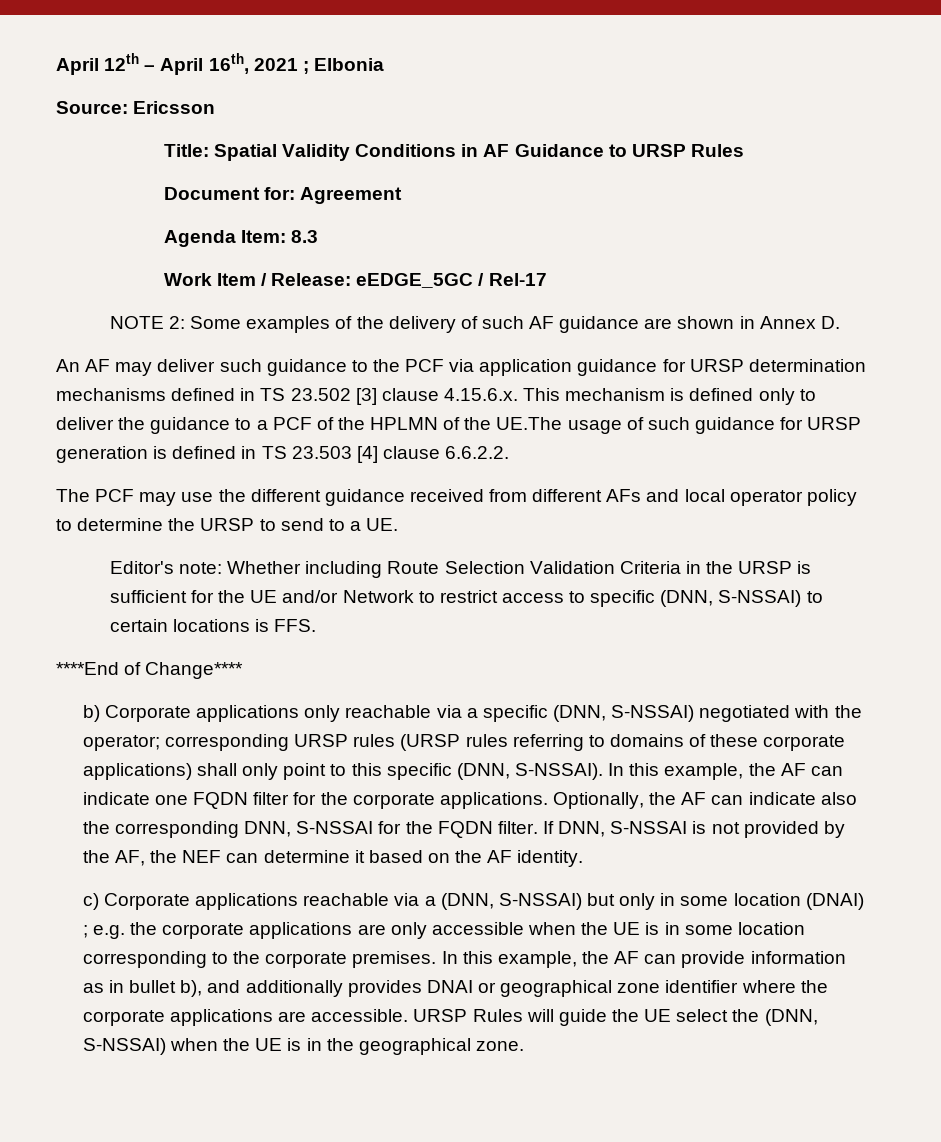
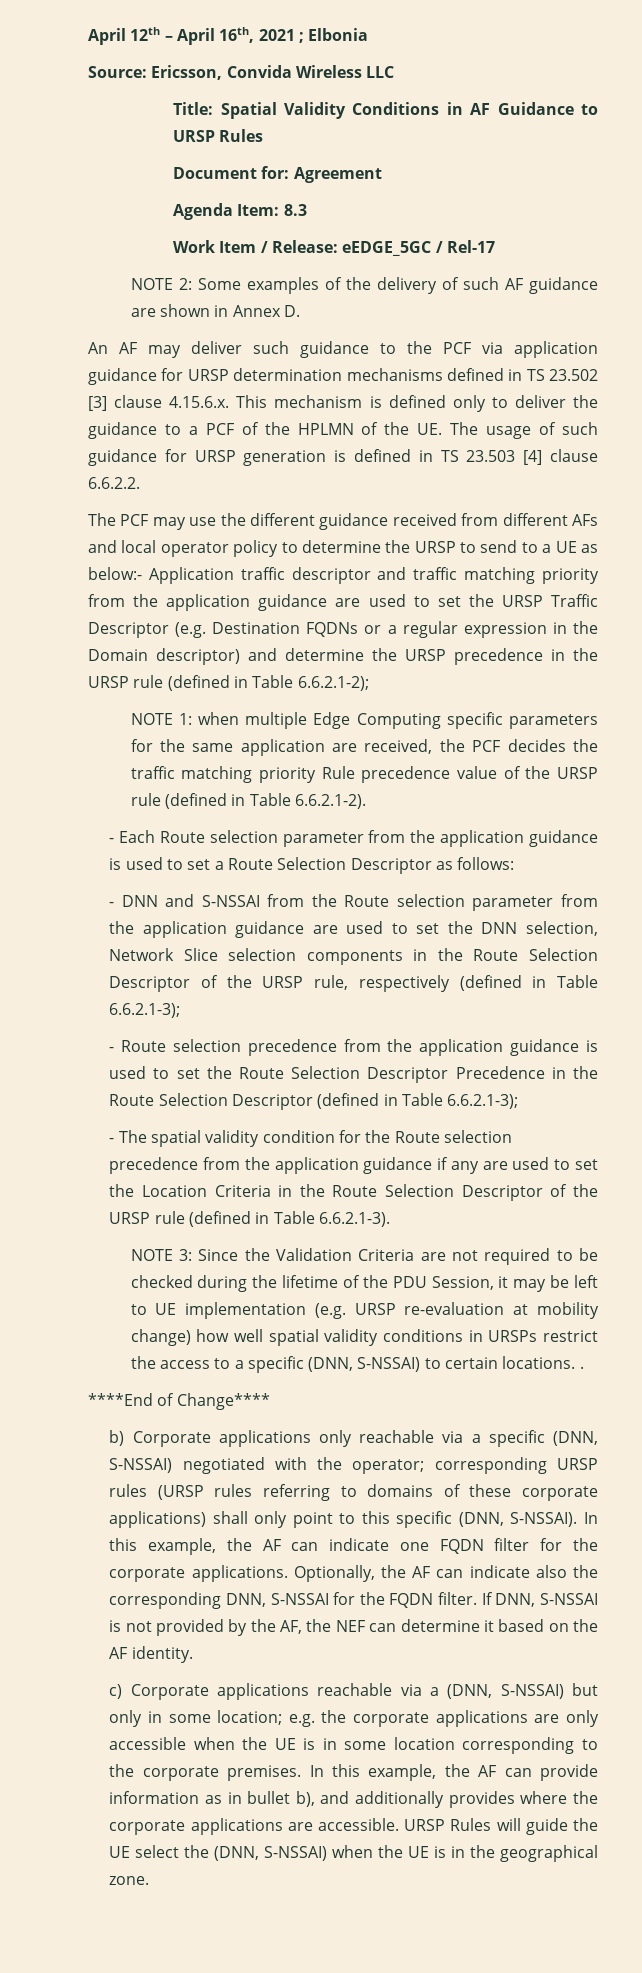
- Source: Ericsson
+ Source: Ericsson, Convida Wireless LLC
- An AF may deliver such guidance to the PCF via application guidance for URSP determination mechanisms defined in TS 23.502 [3] clause 4.15.6.x. This mechanism is defined only to deliver the guidance to a PCF of the HPLMN of the UE.The usage of such guidance for URSP generation is defined in TS 23.503 [4] clause 6.6.2.2.
+ An AF may deliver such guidance to the PCF via application guidance for URSP determination mechanisms defined in TS 23.502 [3] clause 4.15.6.x. This mechanism is defined only to deliver the guidance to a PCF of the HPLMN of the UE. The usage of such guidance for URSP generation is defined in TS 23.503 [4] clause 6.6.2.2.
- The PCF may use the different guidance received from different AFs and local operator policy to determine the URSP to send to a UE.
- Editor's note: Whether including Route Selection Validation Criteria in the URSP is sufficient for the UE and/or Network to restrict access to specific (DNN, S-NSSAI) to certain locations is FFS.
+ The PCF may use the different guidance received from different AFs and local operator policy to determine the URSP to send to a UE as below:- Application traffic descriptor and traffic matching priority from the application guidance are used to set the URSP Traffic Descriptor (e.g. Destination FQDNs or a regular expression in the Domain descriptor) and determine the URSP precedence in the URSP rule (defined in Table 6.6.2.1-2);
+ NOTE 1: when multiple Edge Computing specific parameters for the same application are received, the PCF decides the traffic matching priority Rule precedence value of the URSP rule (defined in Table 6.6.2.1-2).
+ - Each Route selection parameter from the application guidance is used to set a Route Selection Descriptor as follows:
+ - DNN and S-NSSAI from the Route selection parameter from the application guidance are used to set the DNN selection, Network Slice selection components in the Route Selection Descriptor of the URSP rule, respectively (defined in Table 6.6.2.1-3);
+ - Route selection precedence from the application guidance is used to set the Route Selection Descriptor Precedence in the Route Selection Descriptor (defined in Table 6.6.2.1-3);
+ - The spatial validity condition for the Route selection precedence from the application guidance if any are used to set the Location Criteria in the Route Selection Descriptor of the URSP rule (defined in Table 6.6.2.1-3).
+ NOTE 3: Since the Validation Criteria are not required to be checked during the lifetime of the PDU Session, it may be left to UE implementation (e.g. URSP re-evaluation at mobility change) how well spatial validity conditions in URSPs restrict the access to a specific (DNN, S-NSSAI) to certain locations. .
- c) Corporate applications reachable via a (DNN, S-NSSAI) but only in some location (DNAI) ; e.g. the corporate applications are only accessible when the UE is in some location corresponding to the corporate premises.
+ c) Corporate applications reachable via a (DNN, S-NSSAI) but only in some location; e.g. the corporate applications are only accessible when the UE is in some location corresponding to the corporate premises.
- In this example, the AF can provide information as in bullet b), and additionally provides DNAI or geographical zone identifier where the corporate applications are accessible.
+ In this example, the AF can provide information as in bullet b), and additionally provides where the corporate applications are accessible.

